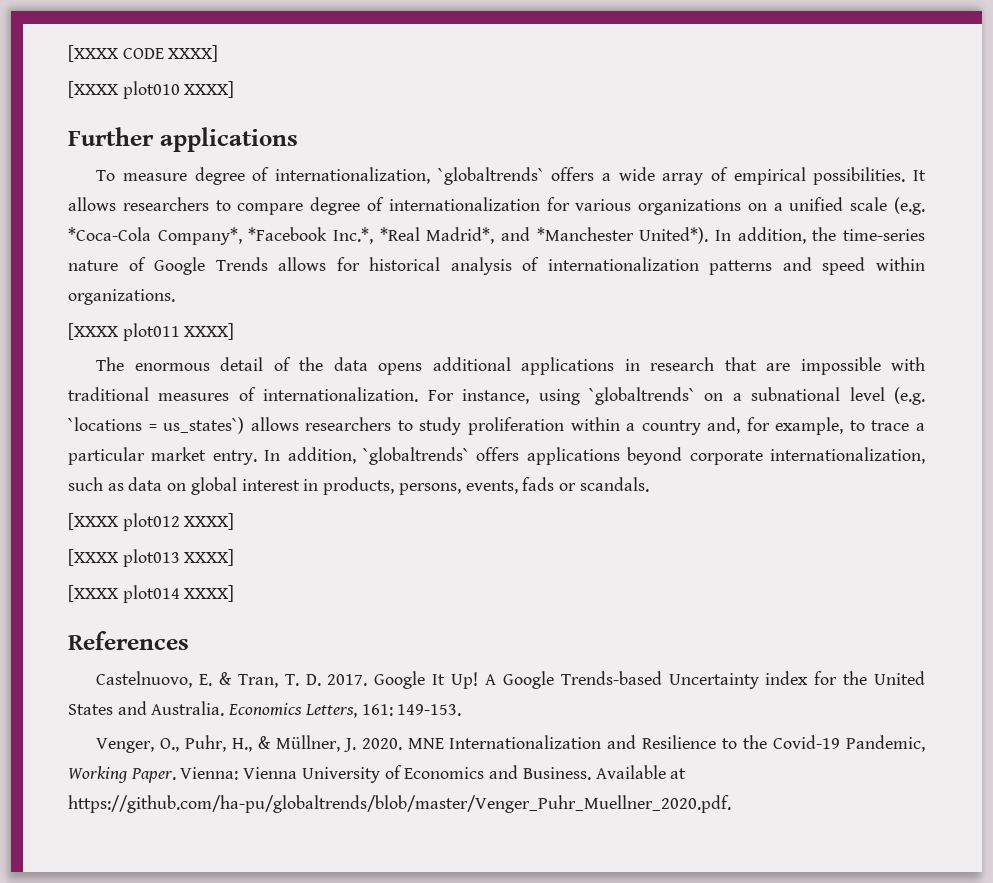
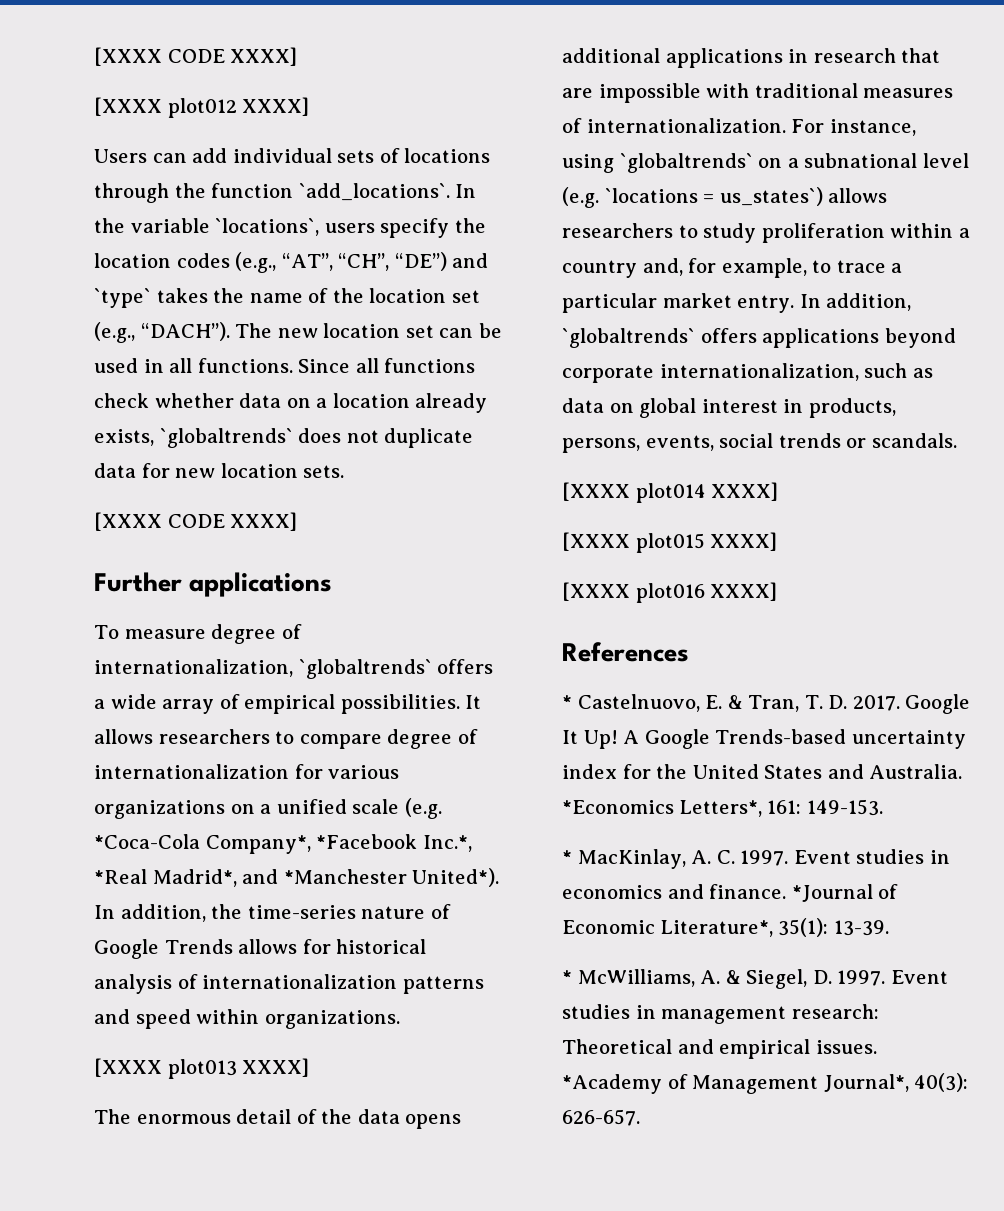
- [XXXX plot010 XXXX]
+ [XXXX plot012 XXXX]
+ Users can add individual sets of locations through the function `add_locations`. In the variable `locations`, users specify the location codes (e.g., “AT”, “CH”, “DE”) and `type` takes the name of the location set (e.g., “DACH”). The new location set can be used in all functions. Since all functions check whether data on a location already exists, `globaltrends` does not duplicate data for new location sets.
+ [XXXX CODE XXXX]
- [XXXX plot011 XXXX]
+ [XXXX plot013 XXXX]
- In addition, `globaltrends` offers applications beyond corporate internationalization, such as data on global interest in products, persons, events, fads or scandals.
+ In addition, `globaltrends` offers applications beyond corporate internationalization, such as data on global interest in products, persons, events, social trends or scandals.
- [XXXX plot012 XXXX]
- [XXXX plot013 XXXX]
  [XXXX plot014 XXXX]
+ [XXXX plot015 XXXX]
+ [XXXX plot016 XXXX]
- Castelnuovo, E. & Tran, T. D. 2017.
+ * Castelnuovo, E. & Tran, T. D. 2017.
- A Google Trends-based Uncertainty index for the United States and Australia.
+ A Google Trends-based uncertainty index for the United States and Australia.
- Economics Letters, 161: 149-153.
+ *Economics Letters*, 161: 149-153.
- Venger, O., Puhr, H., & Müllner, J. 2020. MNE Internationalization and Resilience to the Covid-19 Pandemic, Working Paper. Vienna: Vienna University of Economics and Business. Available at https://github.com/ha-pu/globaltrends/blob/master/Venger_Puhr_Muellner_2020.pdf.
+ * MacKinlay, A. C. 1997. Event studies in economics and finance. *Journal of Economic Literature*, 35(1): 13-39.
+ * McWilliams, A. & Siegel, D. 1997. Event studies in management research: Theoretical and empirical issues. *Academy of Management Journal*, 40(3): 626-657.

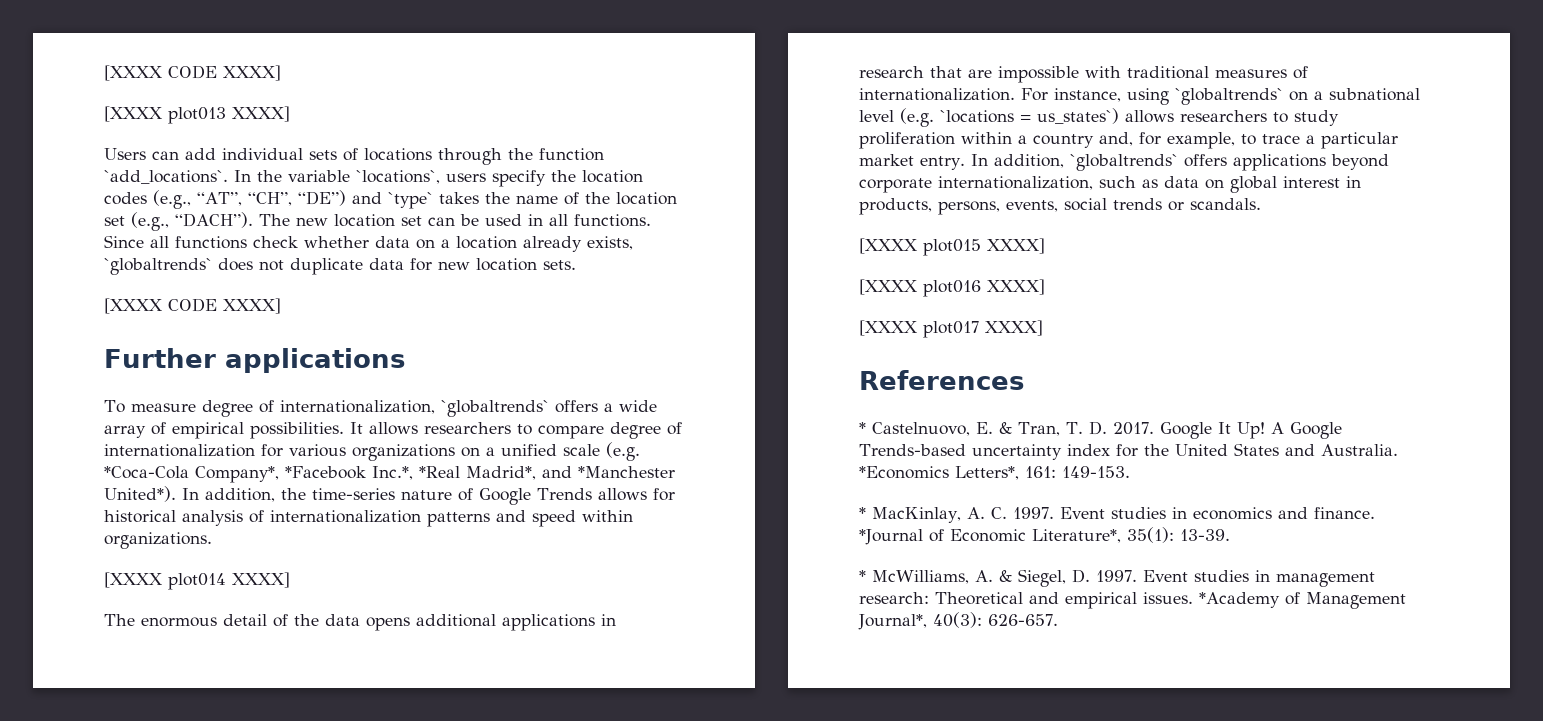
- [XXXX plot012 XXXX]
+ [XXXX plot013 XXXX]
- [XXXX plot013 XXXX]
+ [XXXX plot014 XXXX]
- [XXXX plot014 XXXX]
+ [XXXX plot017 XXXX]

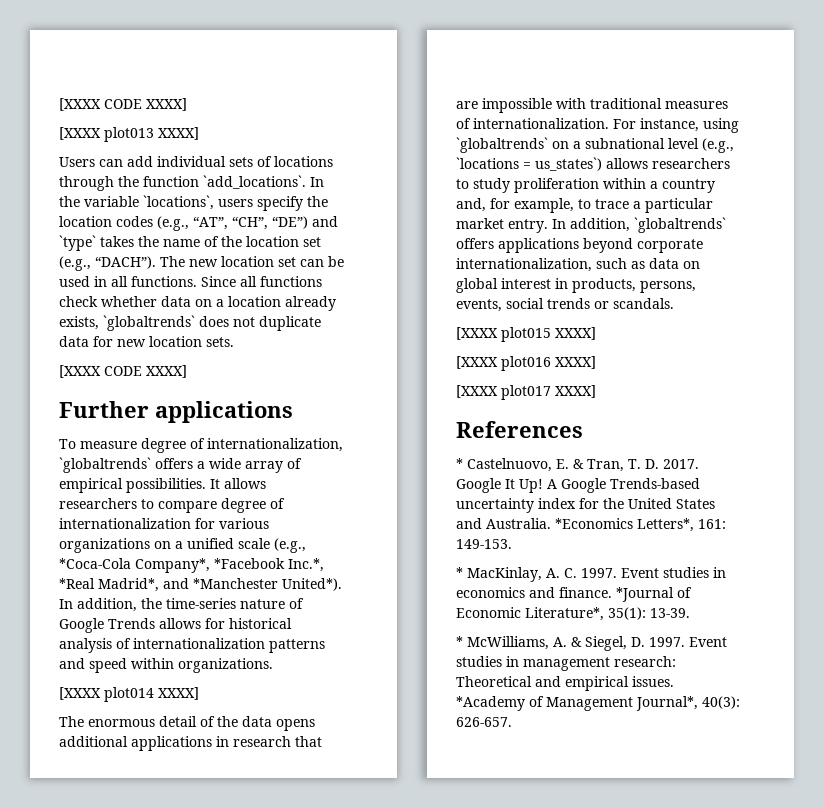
- It allows researchers to compare degree of internationalization for various organizations on a unified scale (e.g. *Coca-Cola Company*, *Facebook Inc.*, *Real Madrid*, and *Manchester United*).
+ It allows researchers to compare degree of internationalization for various organizations on a unified scale (e.g., *Coca-Cola Company*, *Facebook Inc.*, *Real Madrid*, and *Manchester United*).
- For instance, using `globaltrends` on a subnational level (e.g. `locations = us_states`) allows researchers to study proliferation within a country and, for example, to trace a particular market entry.
+ For instance, using `globaltrends` on a subnational level (e.g., `locations = us_states`) allows researchers to study proliferation within a country and, for example, to trace a particular market entry.

